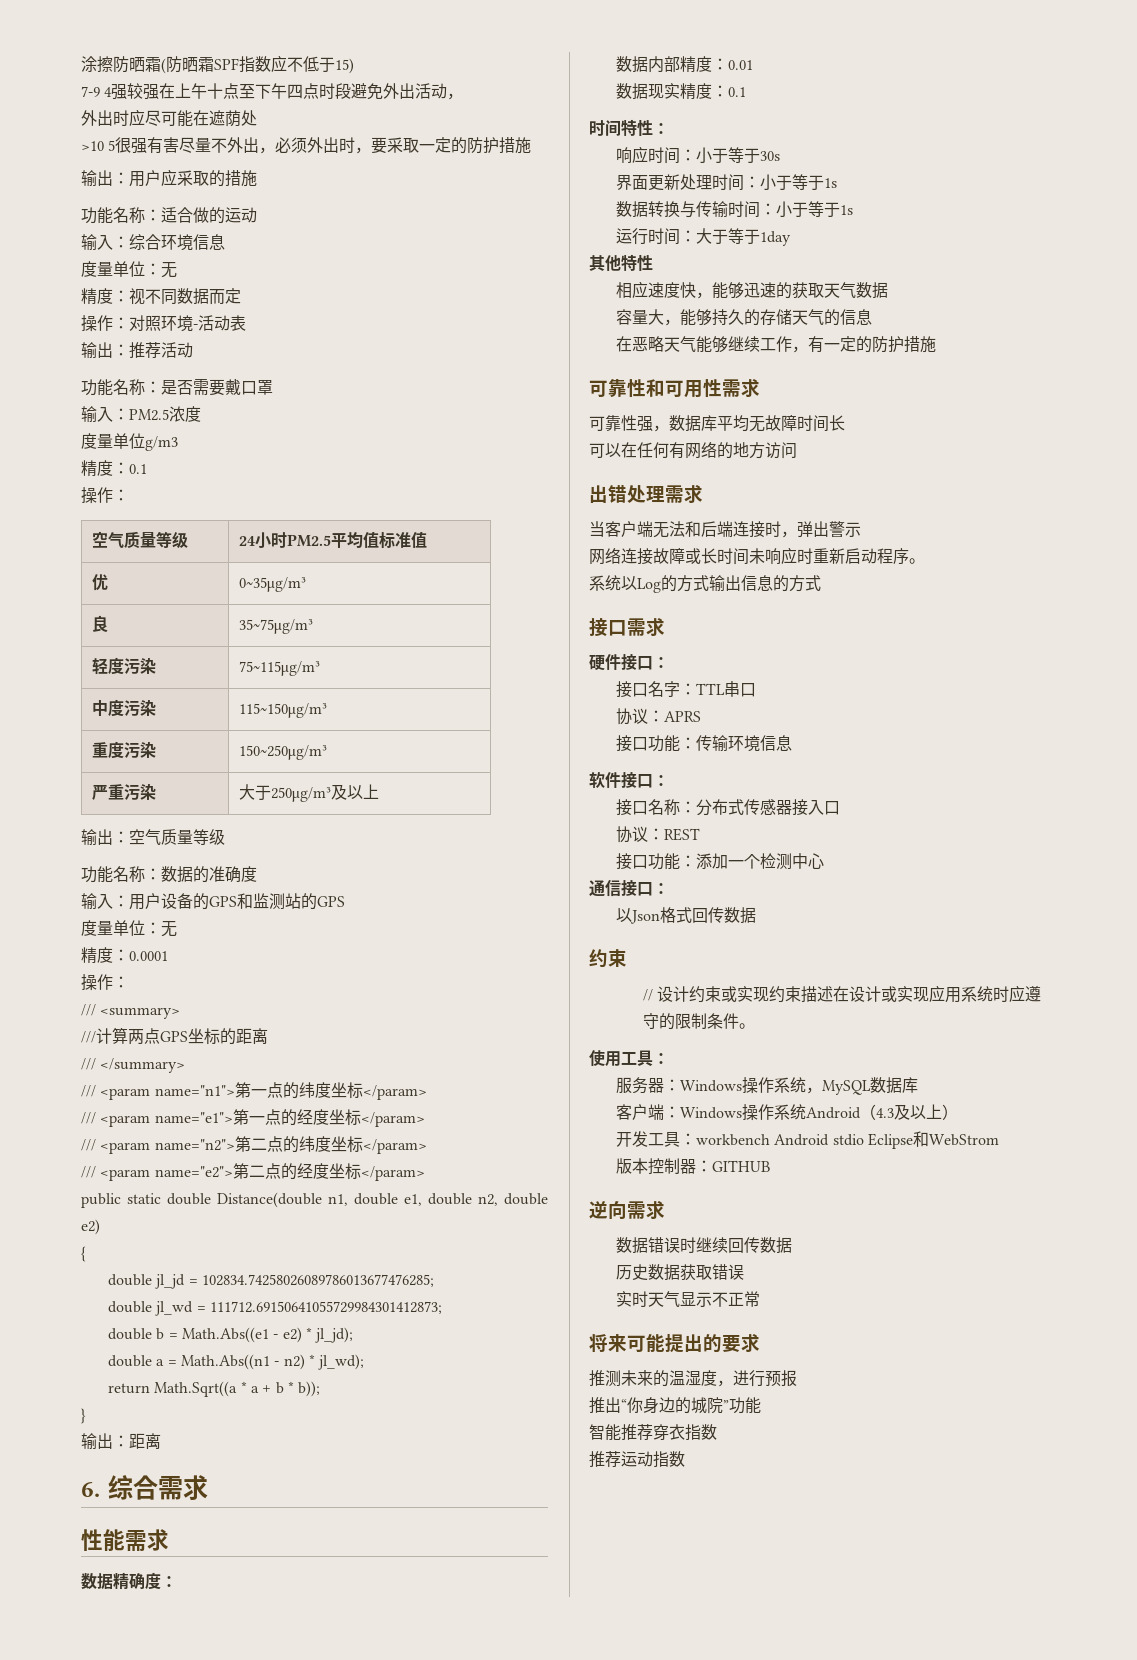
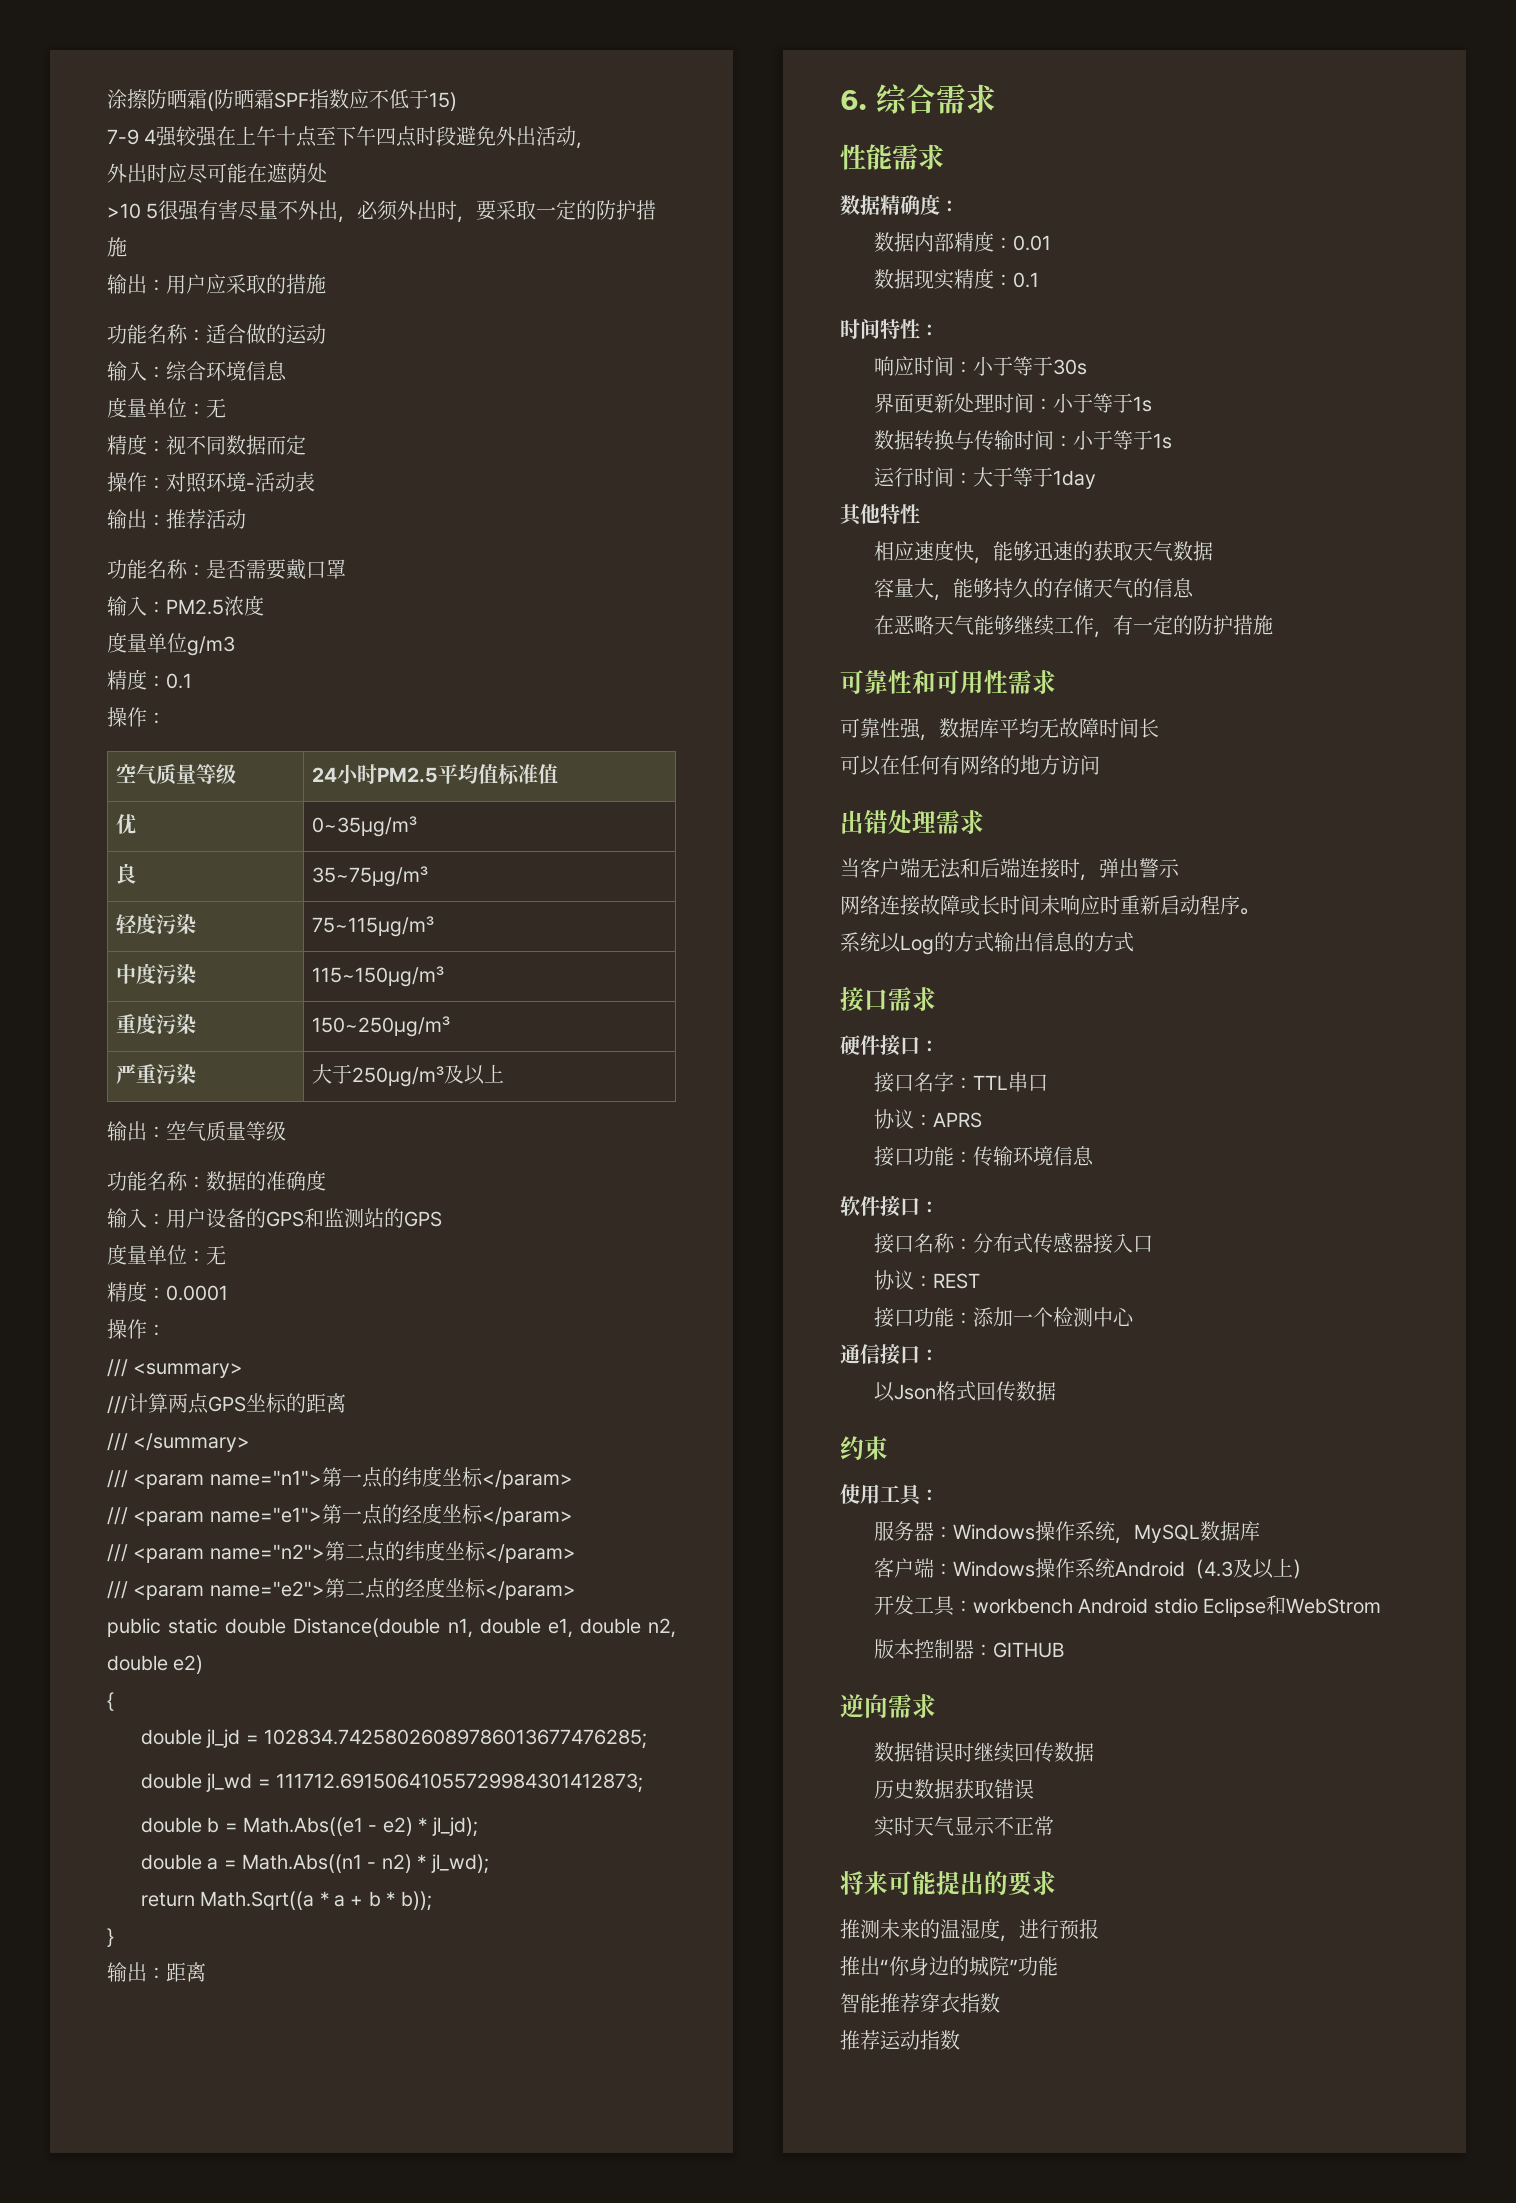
- // 设计约束或实现约束描述在设计或实现应用系统时应遵守的限制条件。

